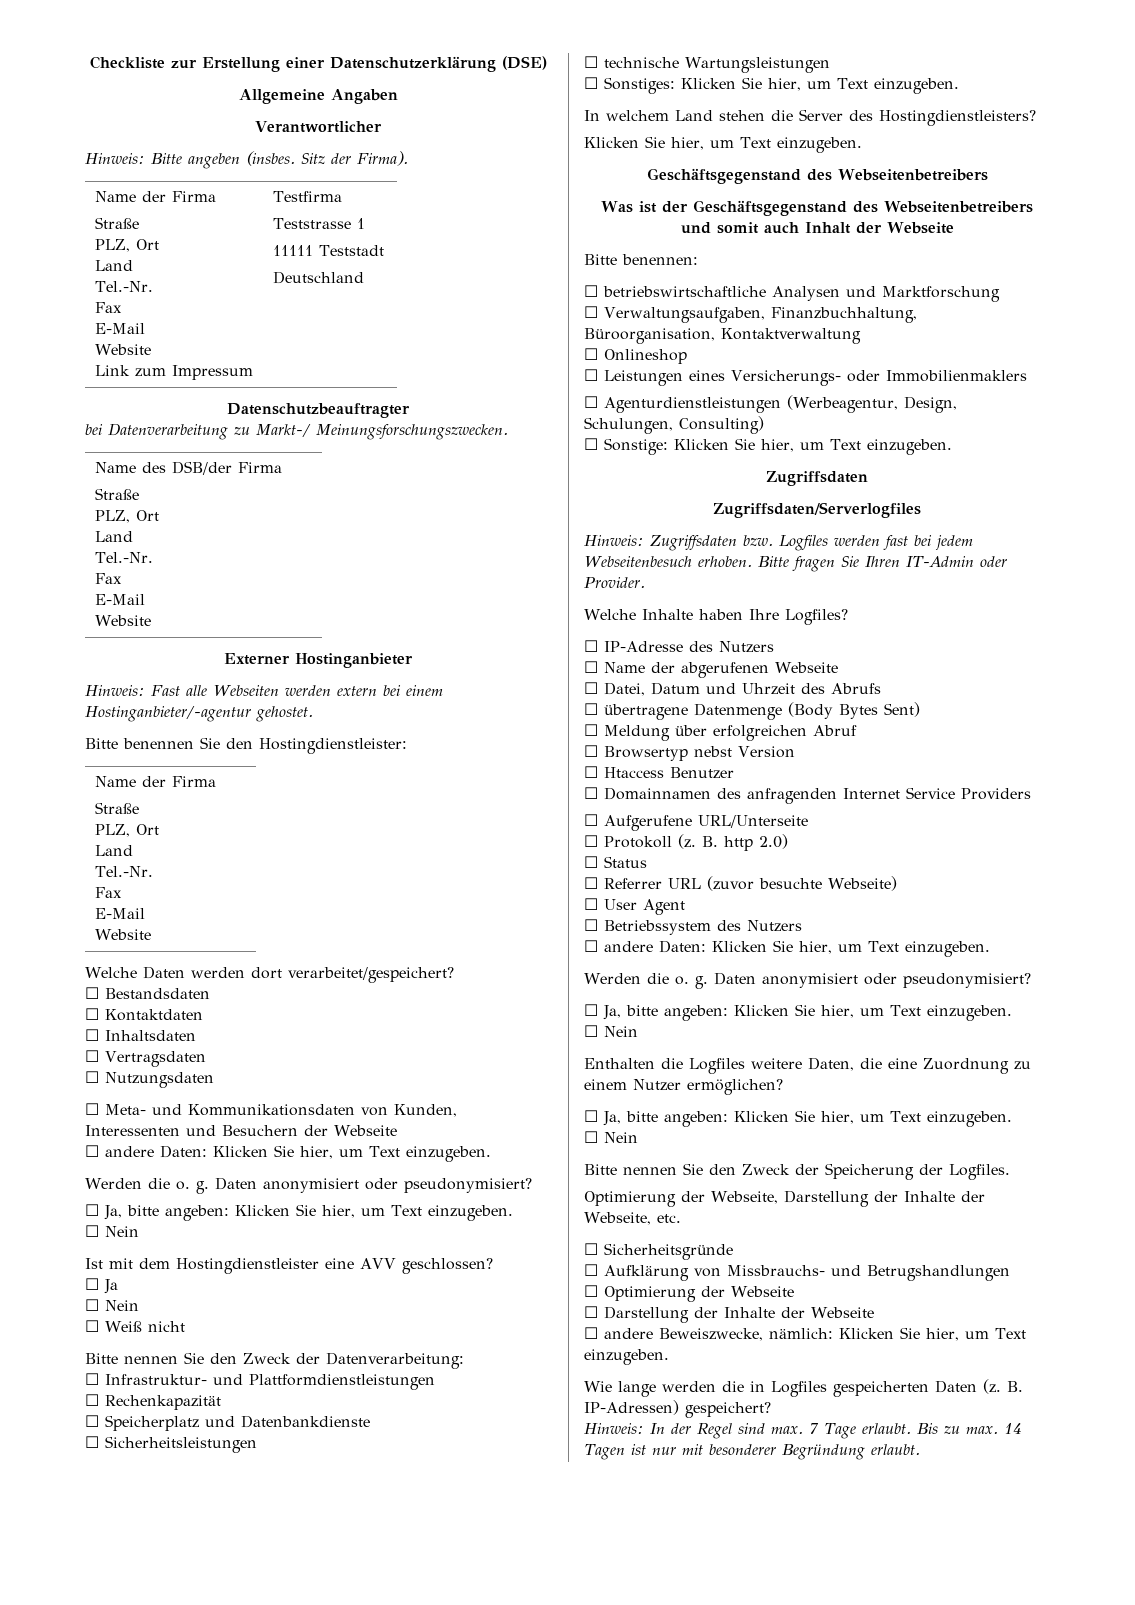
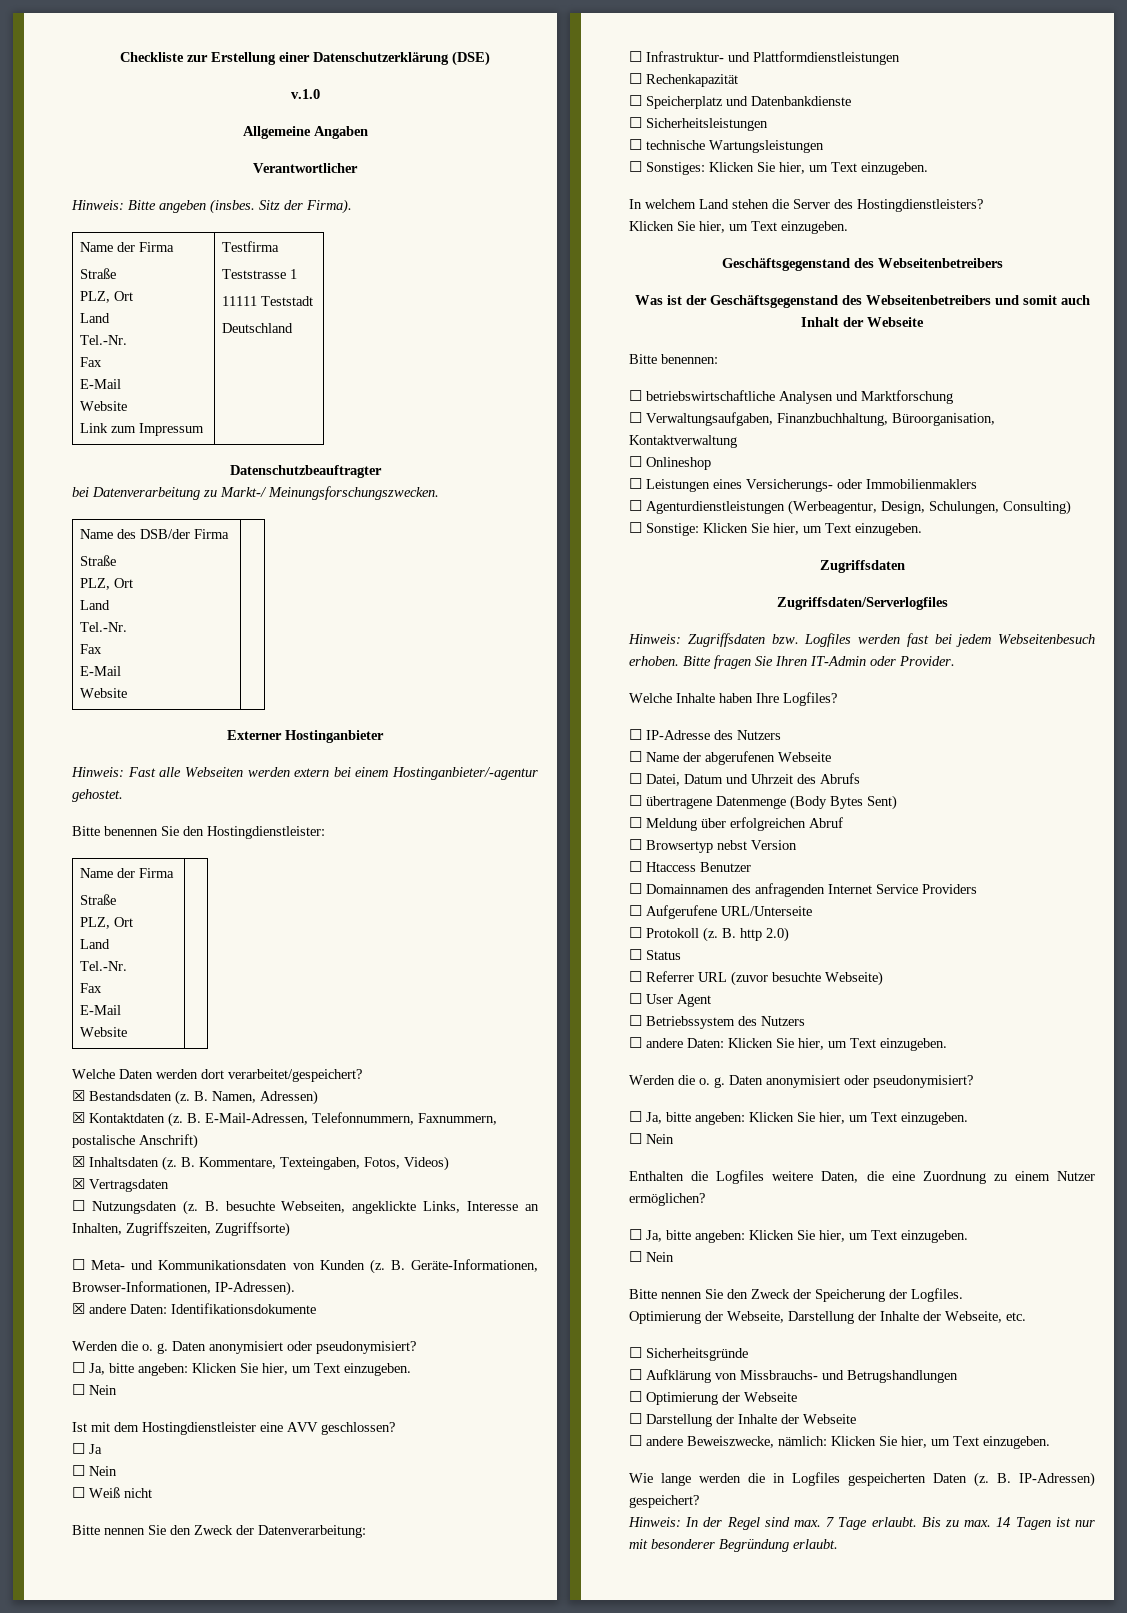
+ v.1.0
- ☐ Bestandsdaten
- ☐ Kontaktdaten
- ☐ Inhaltsdaten
- ☐ Vertragsdaten
- ☐ Nutzungsdaten
+ ☒ Bestandsdaten (z. B. Namen, Adressen)
+ ☒ Kontaktdaten (z. B. E-Mail-Adressen, Telefonnummern, Faxnummern, postalische Anschrift)
+ ☒ Inhaltsdaten (z. B. Kommentare, Texteingaben, Fotos, Videos)
+ ☒ Vertragsdaten
+ ☐ Nutzungsdaten (z. B. besuchte Webseiten, angeklickte Links, Interesse an Inhalten, Zugriffszeiten, Zugriffsorte)
- ☐ Meta- und Kommunikationsdaten von Kunden, Interessenten und Besuchern der Webseite
- ☐ andere Daten: Klicken Sie hier, um Text einzugeben.
+ ☐ Meta- und Kommunikationsdaten von Kunden (z. B. Geräte-Informationen, Browser-Informationen, IP-Adressen).
+ ☒ andere Daten: Identifikationsdokumente

